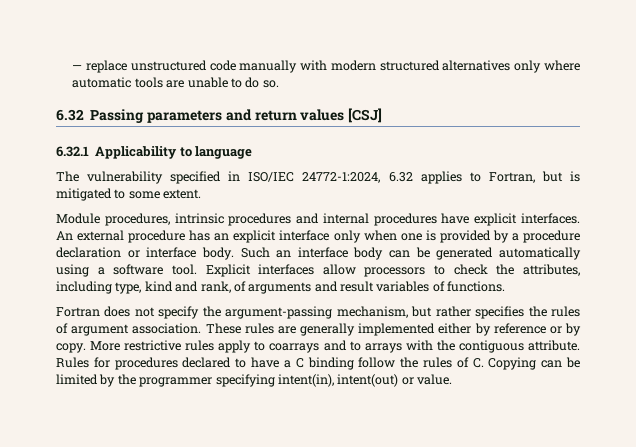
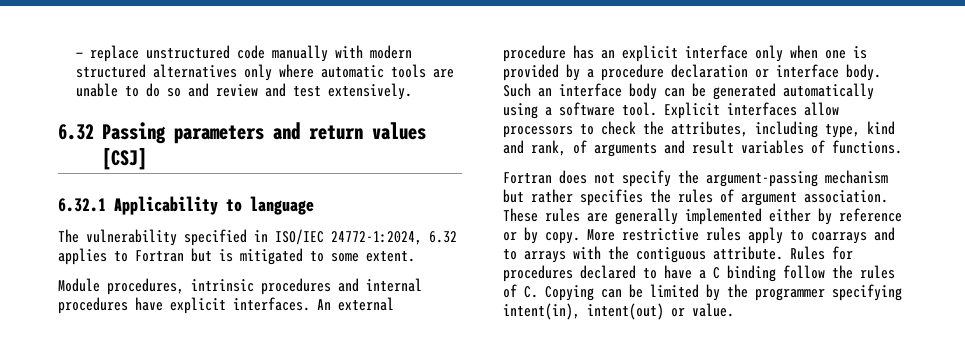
- — replace unstructured code manually with modern structured alternatives only where automatic tools are unable to do so.
+ — replace unstructured code manually with modern structured alternatives only where automatic tools are unable to do so and review and test extensively.
- The vulnerability specified in ISO/IEC 24772-1:2024, 6.32 applies to Fortran, but is mitigated to some extent.
+ The vulnerability specified in ISO/IEC 24772-1:2024, 6.32 applies to Fortran but is mitigated to some extent.
- Fortran does not specify the argument-passing mechanism, but rather specifies the rules of argument association.
+ Fortran does not specify the argument-passing mechanism but rather specifies the rules of argument association.

